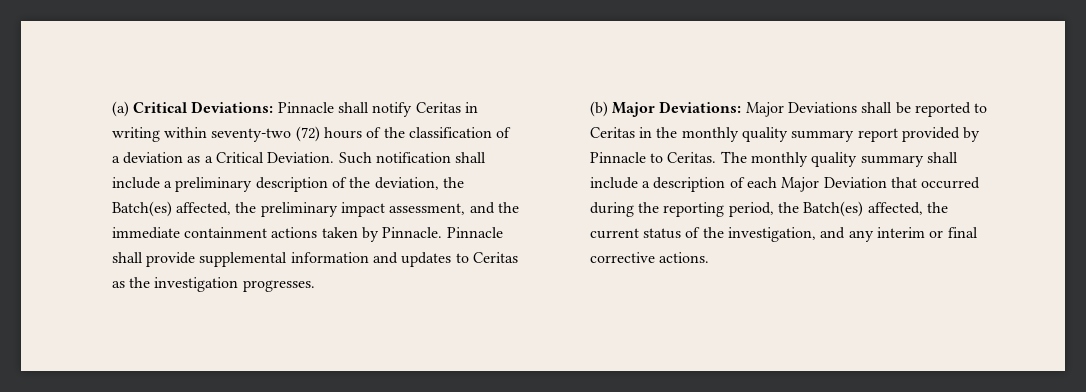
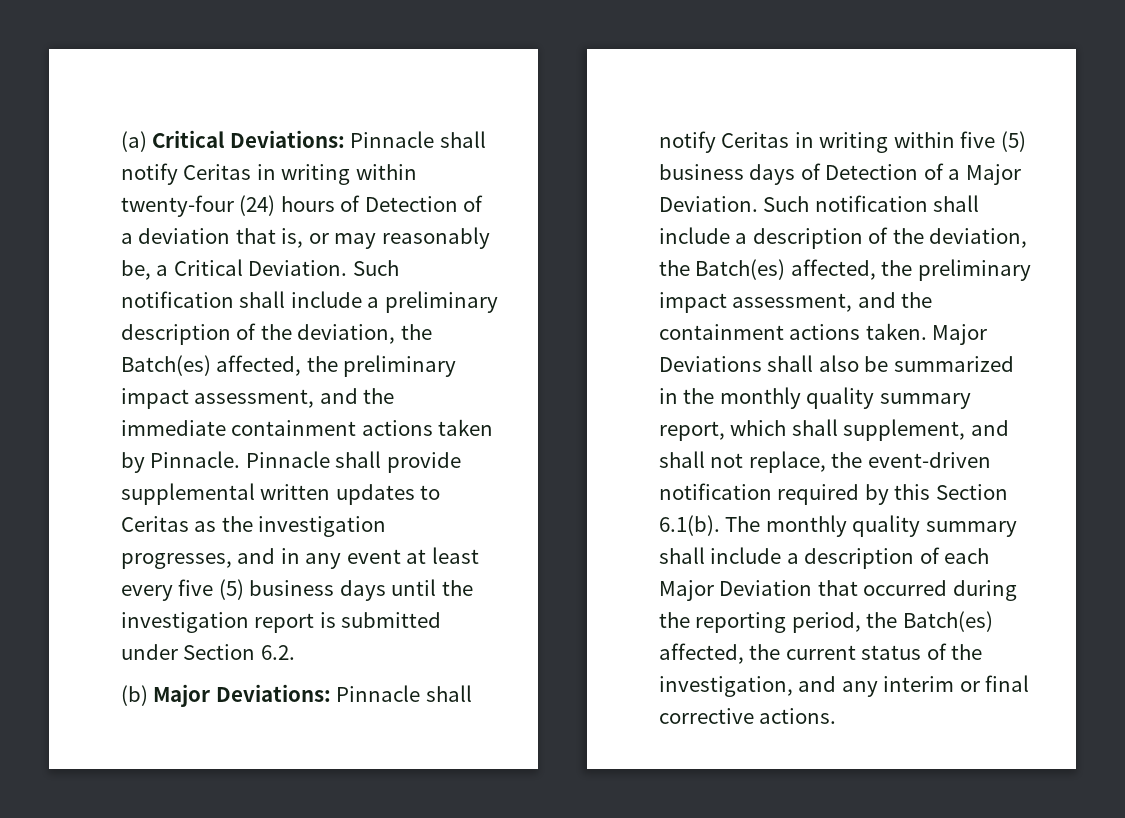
- (a) Critical Deviations: Pinnacle shall notify Ceritas in writing within seventy-two (72) hours of the classification of a deviation as a Critical Deviation.
+ (a) Critical Deviations: Pinnacle shall notify Ceritas in writing within twenty-four (24) hours of Detection of a deviation that is, or may reasonably be, a Critical Deviation.
- Pinnacle shall provide supplemental information and updates to Ceritas as the investigation progresses.
- (b) Major Deviations: Major Deviations shall be reported to Ceritas in the monthly quality summary report provided by Pinnacle to Ceritas. The monthly quality summary shall include a description of each Major Deviation that occurred during the reporting period, the Batch(es) affected, the current status of the investigation, and any interim or final corrective actions.
+ Pinnacle shall provide supplemental written updates to Ceritas as the investigation progresses, and in any event at least every five (5) business days until the investigation report is submitted under Section 6.2.
+ (b) Major Deviations: Pinnacle shall notify Ceritas in writing within five (5) business days of Detection of a Major Deviation. Such notification shall include a description of the deviation, the Batch(es) affected, the preliminary impact assessment, and the containment actions taken. Major Deviations shall also be summarized in the monthly quality summary report, which shall supplement, and shall not replace, the event-driven notification required by this Section 6.1(b). The monthly quality summary shall include a description of each Major Deviation that occurred during the reporting period, the Batch(es) affected, the current status of the investigation, and any interim or final corrective actions.

